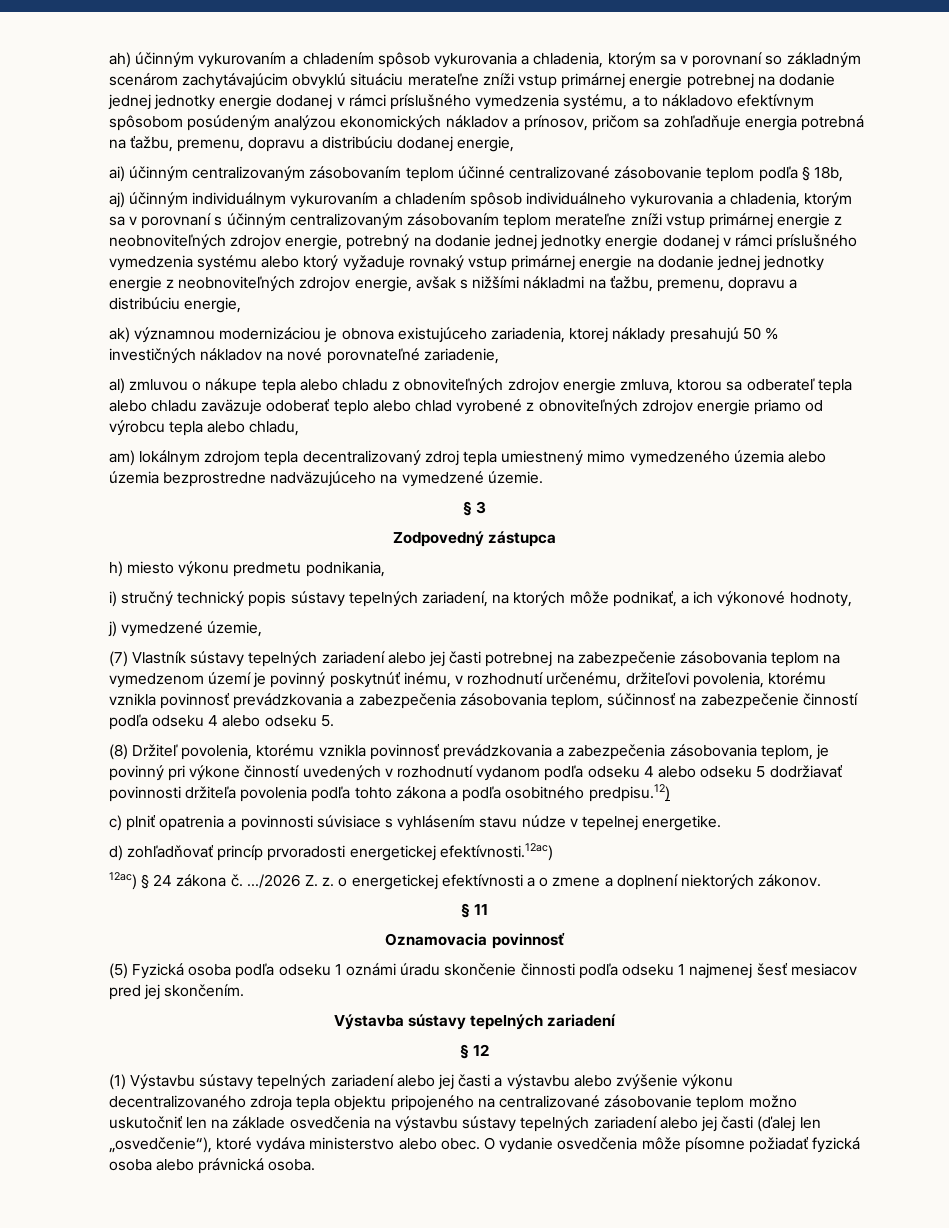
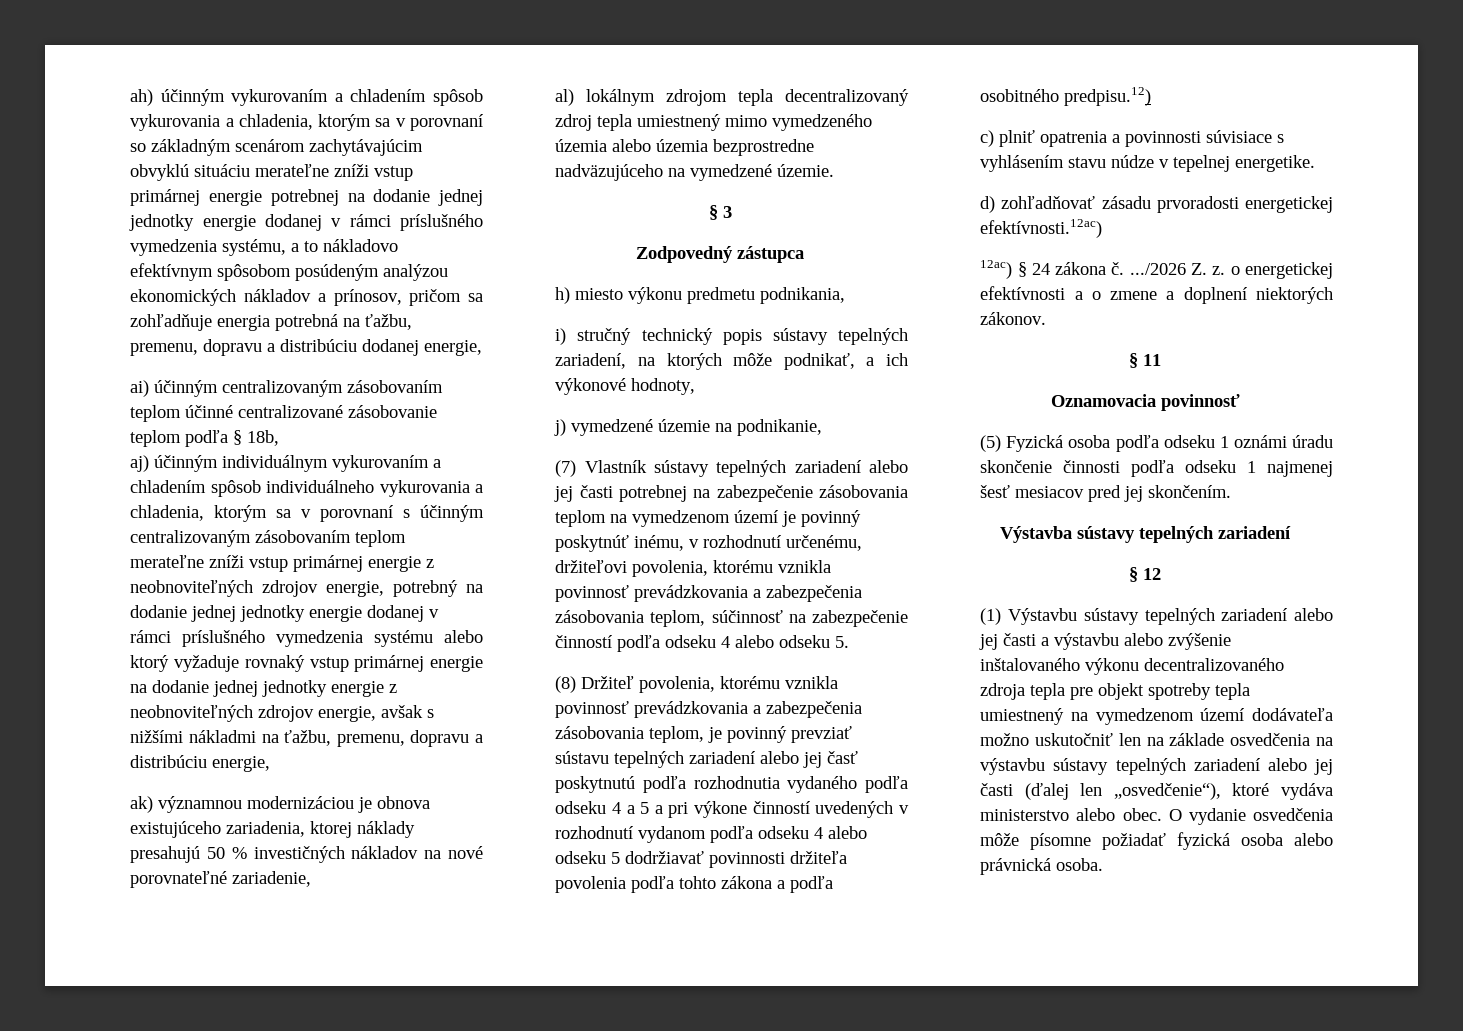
- al) zmluvou o nákupe tepla alebo chladu z obnoviteľných zdrojov energie zmluva, ktorou sa odberateľ tepla alebo chladu zaväzuje odoberať teplo alebo chlad vyrobené z obnoviteľných zdrojov energie priamo od výrobcu tepla alebo chladu,
- am) lokálnym zdrojom tepla decentralizovaný zdroj tepla umiestnený mimo vymedzeného územia alebo územia bezprostredne nadväzujúceho na vymedzené územie.
+ al) lokálnym zdrojom tepla decentralizovaný zdroj tepla umiestnený mimo vymedzeného územia alebo územia bezprostredne nadväzujúceho na vymedzené územie.
- j) vymedzené územie,
+ j) vymedzené územie na podnikanie,
- (8) Držiteľ povolenia, ktorému vznikla povinnosť prevádzkovania a zabezpečenia zásobovania teplom, je povinný pri výkone činností uvedených v rozhodnutí vydanom podľa odseku 4 alebo odseku 5 dodržiavať povinnosti držiteľa povolenia podľa tohto zákona a podľa osobitného predpisu.12)
+ (8) Držiteľ povolenia, ktorému vznikla povinnosť prevádzkovania a zabezpečenia zásobovania teplom, je povinný prevziať sústavu tepelných zariadení alebo jej časť poskytnutú podľa rozhodnutia vydaného podľa odseku 4 a 5 a pri výkone činností uvedených v rozhodnutí vydanom podľa odseku 4 alebo odseku 5 dodržiavať povinnosti držiteľa povolenia podľa tohto zákona a podľa osobitného predpisu.12)
- d) zohľadňovať princíp prvoradosti energetickej efektívnosti.12ac)
+ d) zohľadňovať zásadu prvoradosti energetickej efektívnosti.12ac)
- (1) Výstavbu sústavy tepelných zariadení alebo jej časti a výstavbu alebo zvýšenie výkonu decentralizovaného zdroja tepla objektu pripojeného na centralizované zásobovanie teplom možno uskutočniť len na základe osvedčenia na výstavbu sústavy tepelných zariadení alebo jej časti (ďalej len „osvedčenie“), ktoré vydáva ministerstvo alebo obec.
+ (1) Výstavbu sústavy tepelných zariadení alebo jej časti a výstavbu alebo zvýšenie inštalovaného výkonu decentralizovaného zdroja tepla pre objekt spotreby tepla umiestnený na vymedzenom území dodávateľa možno uskutočniť len na základe osvedčenia na výstavbu sústavy tepelných zariadení alebo jej časti (ďalej len „osvedčenie“), ktoré vydáva ministerstvo alebo obec.

